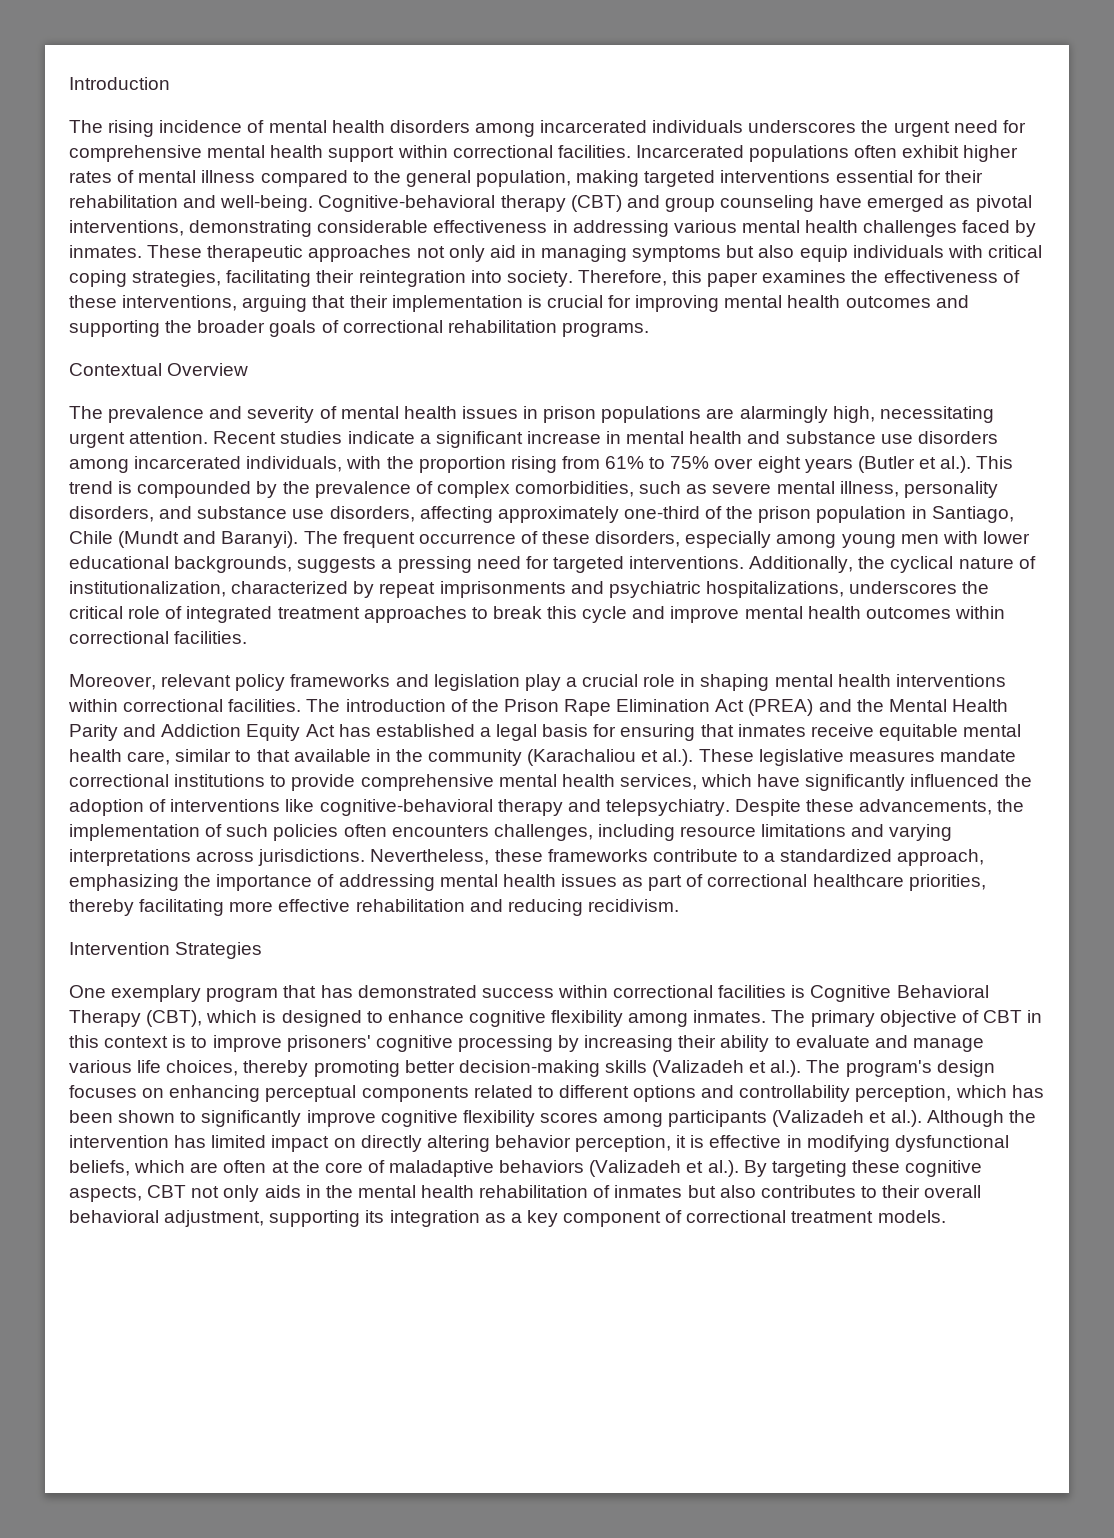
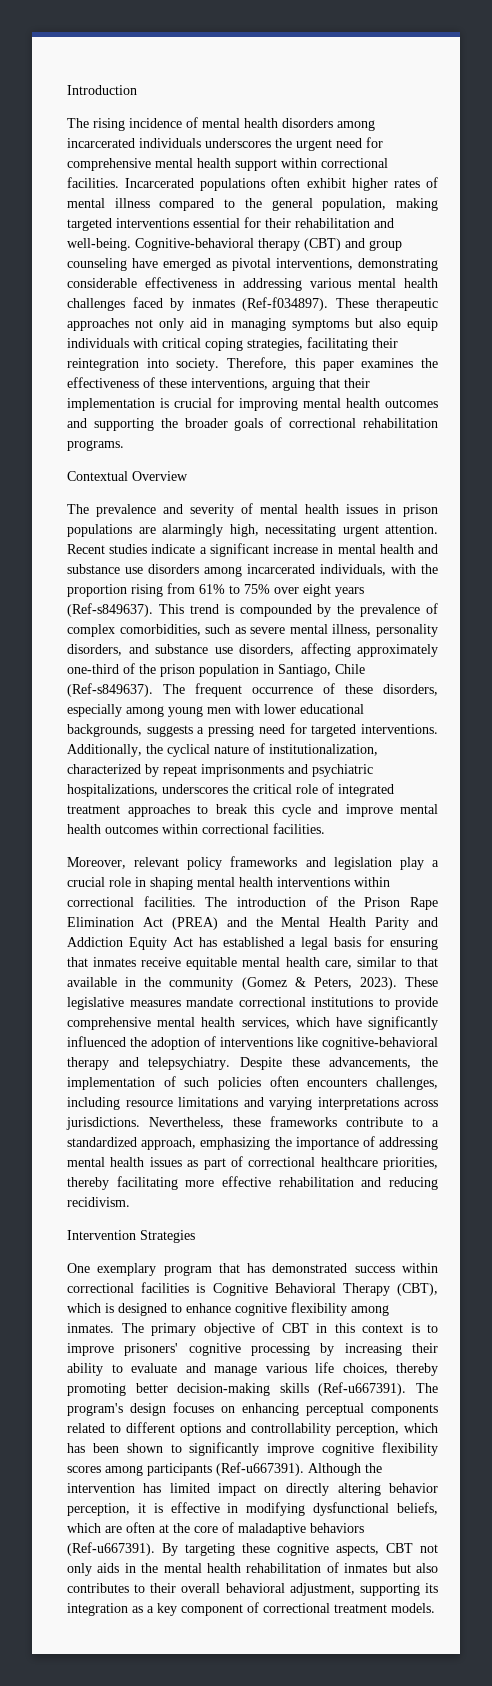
- Cognitive-behavioral therapy (CBT) and group counseling have emerged as pivotal interventions, demonstrating considerable effectiveness in addressing various mental health challenges faced by inmates.
+ Cognitive-behavioral therapy (CBT) and group counseling have emerged as pivotal interventions, demonstrating considerable effectiveness in addressing various mental health challenges faced by inmates (Ref-f034897).
- Recent studies indicate a significant increase in mental health and substance use disorders among incarcerated individuals, with the proportion rising from 61% to 75% over eight years (Butler et al.). This trend is compounded by the prevalence of complex comorbidities, such as severe mental illness, personality disorders, and substance use disorders, affecting approximately one-third of the prison population in Santiago, Chile (Mundt and Baranyi).
+ Recent studies indicate a significant increase in mental health and substance use disorders among incarcerated individuals, with the proportion rising from 61% to 75% over eight years (Ref-s849637). This trend is compounded by the prevalence of complex comorbidities, such as severe mental illness, personality disorders, and substance use disorders, affecting approximately one-third of the prison population in Santiago, Chile (Ref-s849637).
- The introduction of the Prison Rape Elimination Act (PREA) and the Mental Health Parity and Addiction Equity Act has established a legal basis for ensuring that inmates receive equitable mental health care, similar to that available in the community (Karachaliou et al.). These legislative measures mandate correctional institutions to provide comprehensive mental health services, which have significantly influenced the adoption of interventions like cognitive-behavioral therapy and telepsychiatry.
+ The introduction of the Prison Rape Elimination Act (PREA) and the Mental Health Parity and Addiction Equity Act has established a legal basis for ensuring that inmates receive equitable mental health care, similar to that available in the community (Gomez & Peters, 2023). These legislative measures mandate correctional institutions to provide comprehensive mental health services, which have significantly influenced the adoption of interventions like cognitive-behavioral therapy and telepsychiatry.
- The primary objective of CBT in this context is to improve prisoners' cognitive processing by increasing their ability to evaluate and manage various life choices, thereby promoting better decision-making skills (Valizadeh et al.). The program's design focuses on enhancing perceptual components related to different options and controllability perception, which has been shown to significantly improve cognitive flexibility scores among participants (Valizadeh et al.). Although the intervention has limited impact on directly altering behavior perception, it is effective in modifying dysfunctional beliefs, which are often at the core of maladaptive behaviors (Valizadeh et al.). By targeting these cognitive aspects, CBT not only aids in the mental health rehabilitation of inmates but also contributes to their overall behavioral adjustment, supporting its integration as a key component of correctional treatment models.
+ The primary objective of CBT in this context is to improve prisoners' cognitive processing by increasing their ability to evaluate and manage various life choices, thereby promoting better decision-making skills (Ref-u667391). The program's design focuses on enhancing perceptual components related to different options and controllability perception, which has been shown to significantly improve cognitive flexibility scores among participants (Ref-u667391). Although the intervention has limited impact on directly altering behavior perception, it is effective in modifying dysfunctional beliefs, which are often at the core of maladaptive behaviors (Ref-u667391). By targeting these cognitive aspects, CBT not only aids in the mental health rehabilitation of inmates but also contributes to their overall behavioral adjustment, supporting its integration as a key component of correctional treatment models.

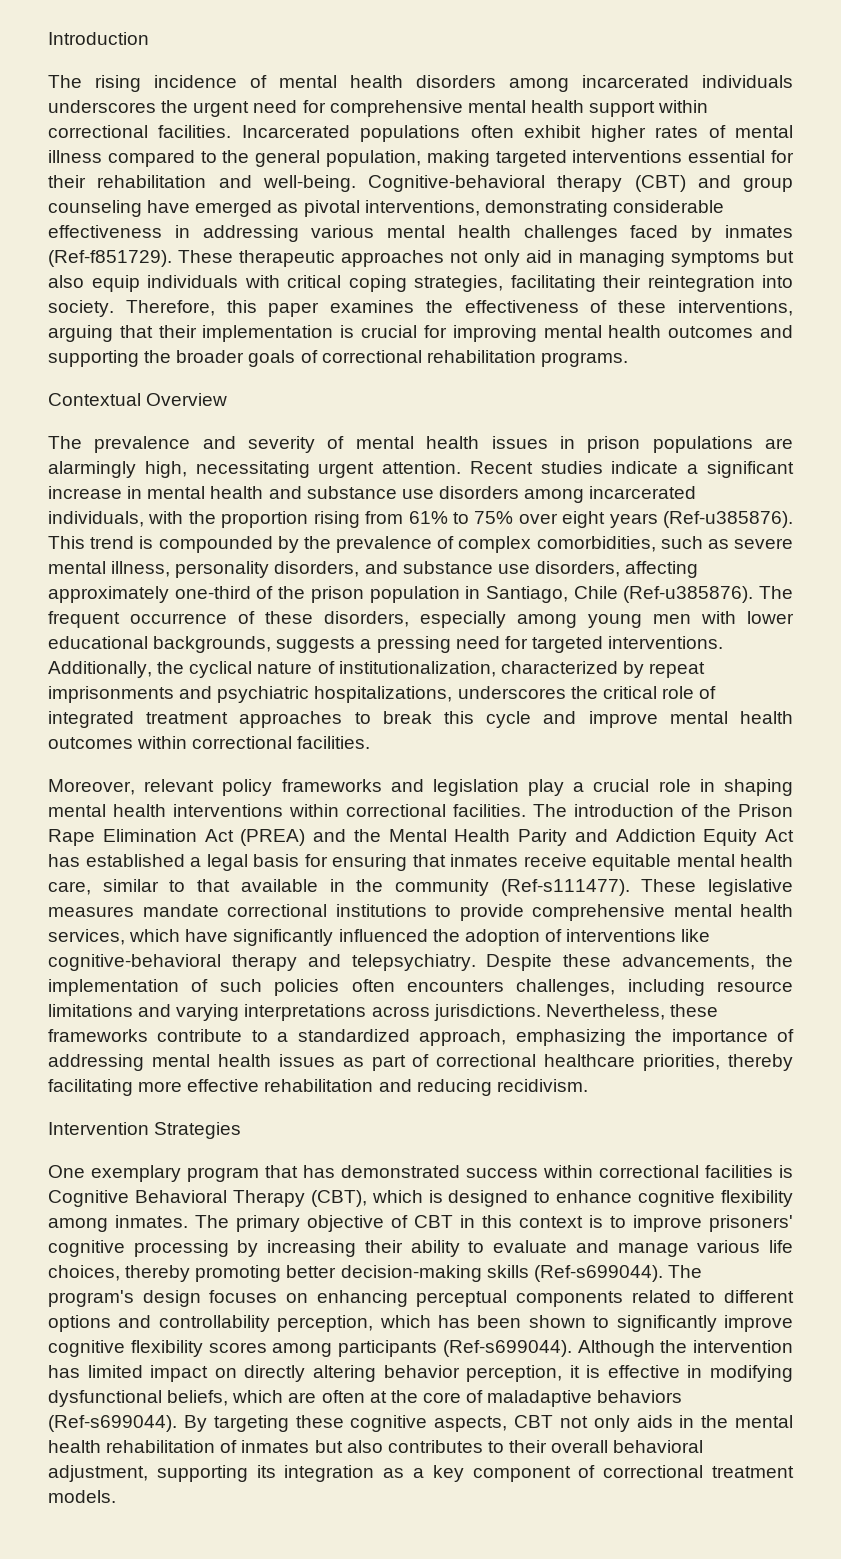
- Cognitive-behavioral therapy (CBT) and group counseling have emerged as pivotal interventions, demonstrating considerable effectiveness in addressing various mental health challenges faced by inmates (Ref-f034897).
+ Cognitive-behavioral therapy (CBT) and group counseling have emerged as pivotal interventions, demonstrating considerable effectiveness in addressing various mental health challenges faced by inmates (Ref-f851729).
- Recent studies indicate a significant increase in mental health and substance use disorders among incarcerated individuals, with the proportion rising from 61% to 75% over eight years (Ref-s849637).
+ Recent studies indicate a significant increase in mental health and substance use disorders among incarcerated individuals, with the proportion rising from 61% to 75% over eight years (Ref-u385876).
- This trend is compounded by the prevalence of complex comorbidities, such as severe mental illness, personality disorders, and substance use disorders, affecting approximately one-third of the prison population in Santiago, Chile (Ref-s849637).
+ This trend is compounded by the prevalence of complex comorbidities, such as severe mental illness, personality disorders, and substance use disorders, affecting approximately one-third of the prison population in Santiago, Chile (Ref-u385876).
- The introduction of the Prison Rape Elimination Act (PREA) and the Mental Health Parity and Addiction Equity Act has established a legal basis for ensuring that inmates receive equitable mental health care, similar to that available in the community (Gomez & Peters, 2023).
+ The introduction of the Prison Rape Elimination Act (PREA) and the Mental Health Parity and Addiction Equity Act has established a legal basis for ensuring that inmates receive equitable mental health care, similar to that available in the community (Ref-s111477).
- The primary objective of CBT in this context is to improve prisoners' cognitive processing by increasing their ability to evaluate and manage various life choices, thereby promoting better decision-making skills (Ref-u667391).
+ The primary objective of CBT in this context is to improve prisoners' cognitive processing by increasing their ability to evaluate and manage various life choices, thereby promoting better decision-making skills (Ref-s699044).
- The program's design focuses on enhancing perceptual components related to different options and controllability perception, which has been shown to significantly improve cognitive flexibility scores among participants (Ref-u667391).
+ The program's design focuses on enhancing perceptual components related to different options and controllability perception, which has been shown to significantly improve cognitive flexibility scores among participants (Ref-s699044).
- Although the intervention has limited impact on directly altering behavior perception, it is effective in modifying dysfunctional beliefs, which are often at the core of maladaptive behaviors (Ref-u667391).
+ Although the intervention has limited impact on directly altering behavior perception, it is effective in modifying dysfunctional beliefs, which are often at the core of maladaptive behaviors (Ref-s699044).

